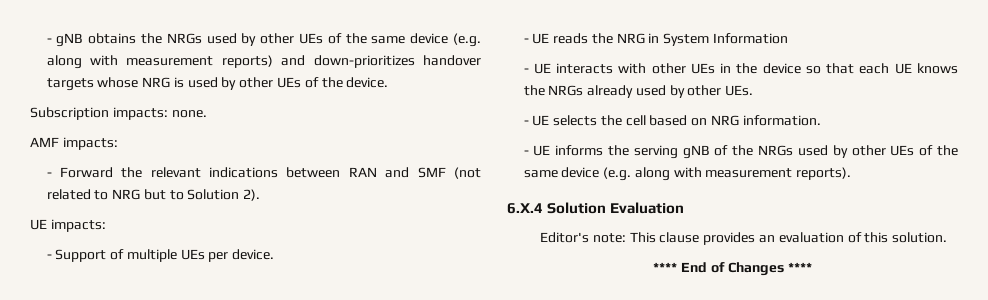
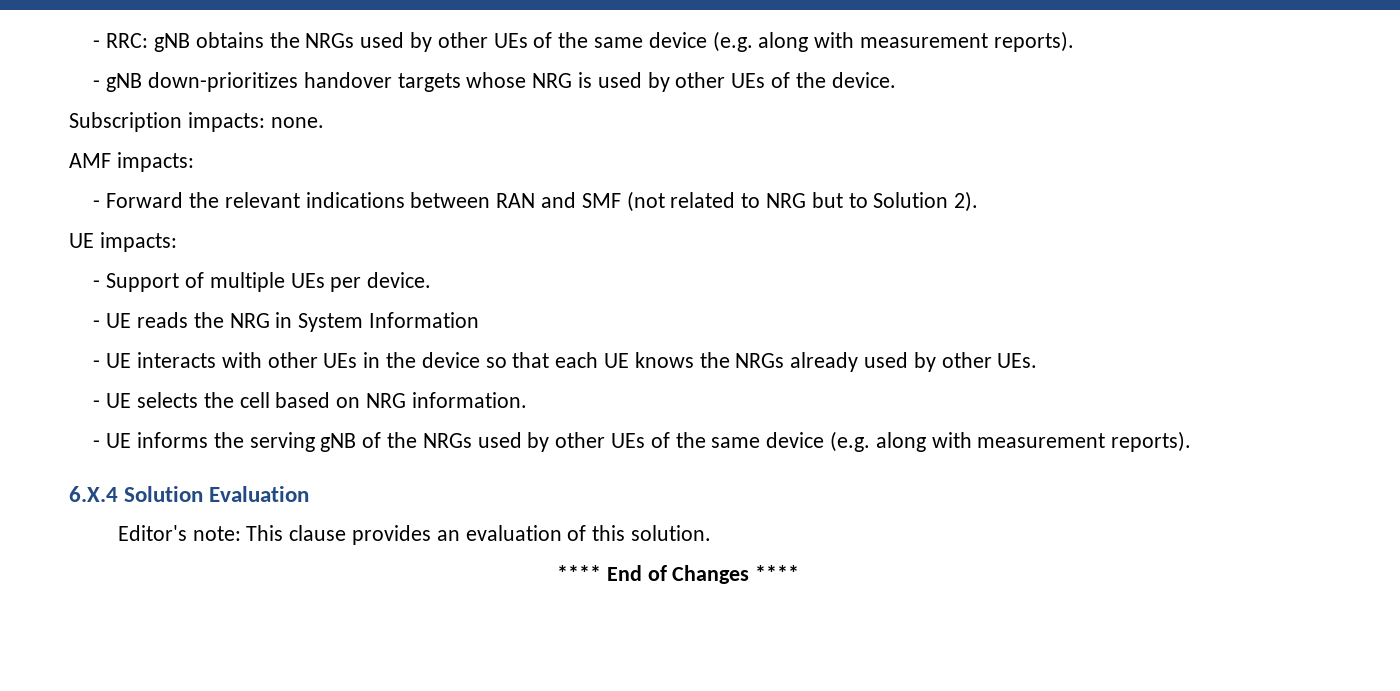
- - gNB obtains the NRGs used by other UEs of the same device (e.g. along with measurement reports) and down-prioritizes handover targets whose NRG is used by other UEs of the device.
+ - RRC: gNB obtains the NRGs used by other UEs of the same device (e.g. along with measurement reports).
+ - gNB down-prioritizes handover targets whose NRG is used by other UEs of the device.

